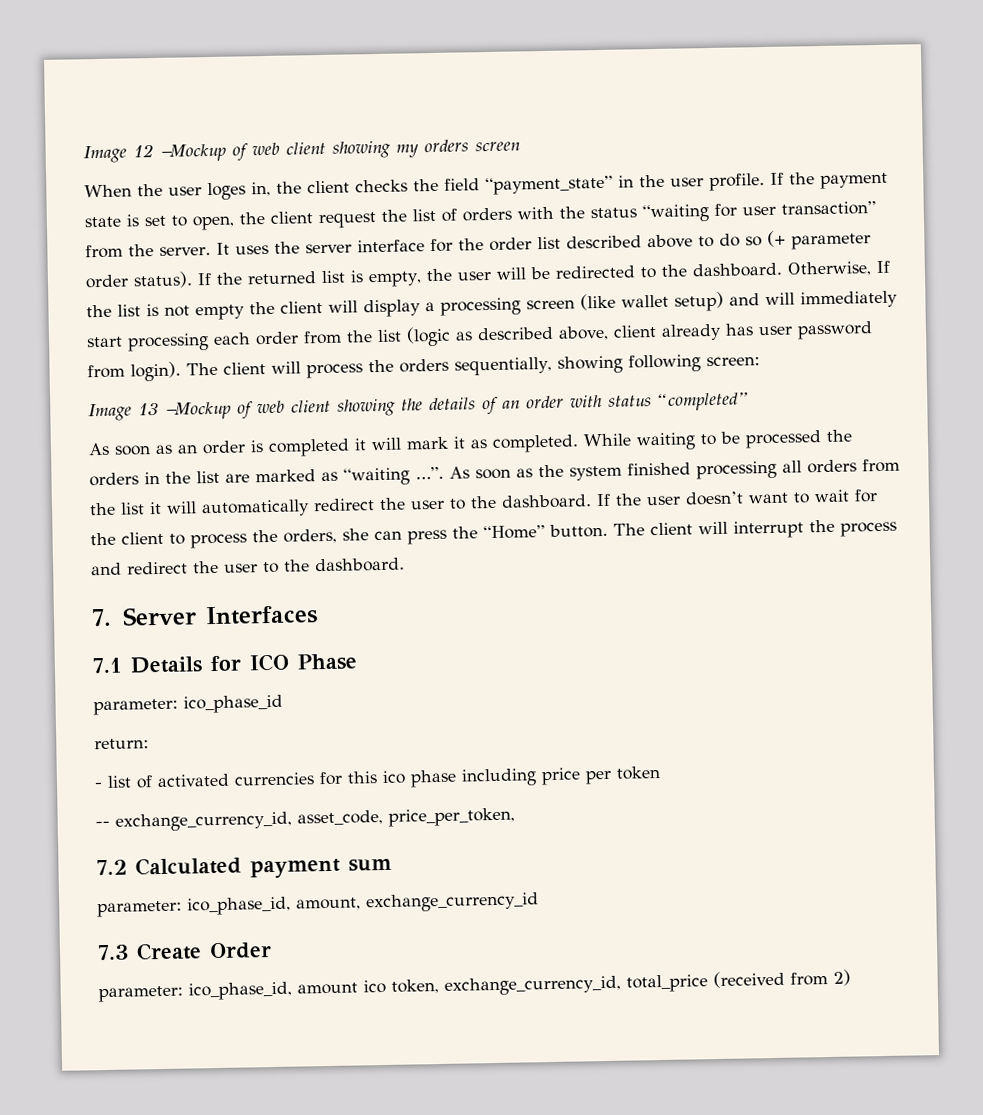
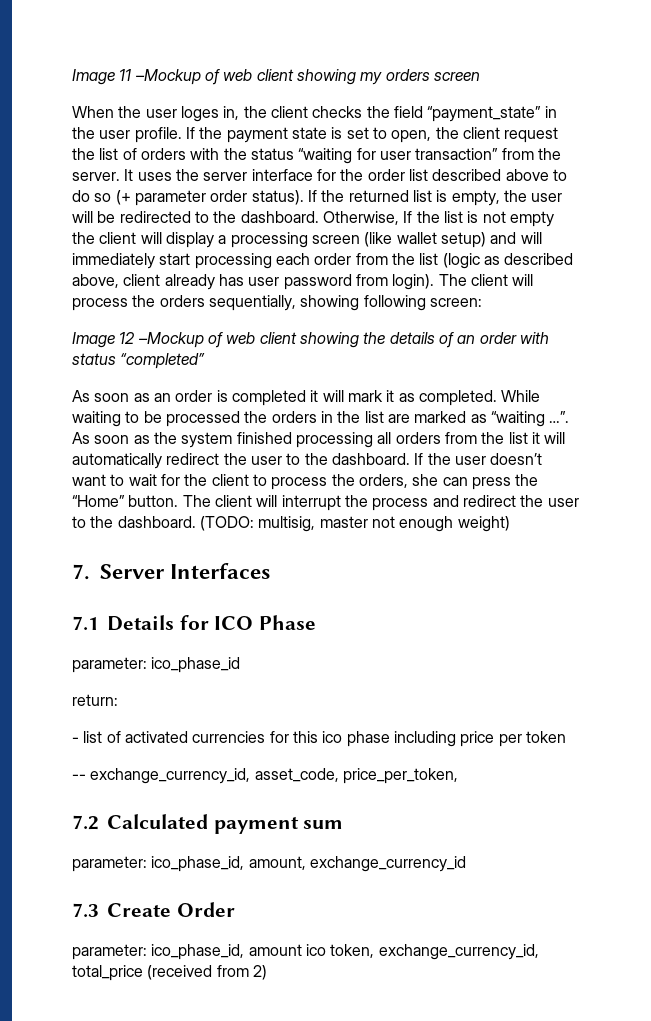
- Image 12 –Mockup of web client showing my orders screen
+ Image 11 –Mockup of web client showing my orders screen
- Image 13 –Mockup of web client showing the details of an order with status “completed”
+ Image 12 –Mockup of web client showing the details of an order with status “completed”
+ (TODO: multisig, master not enough weight)

